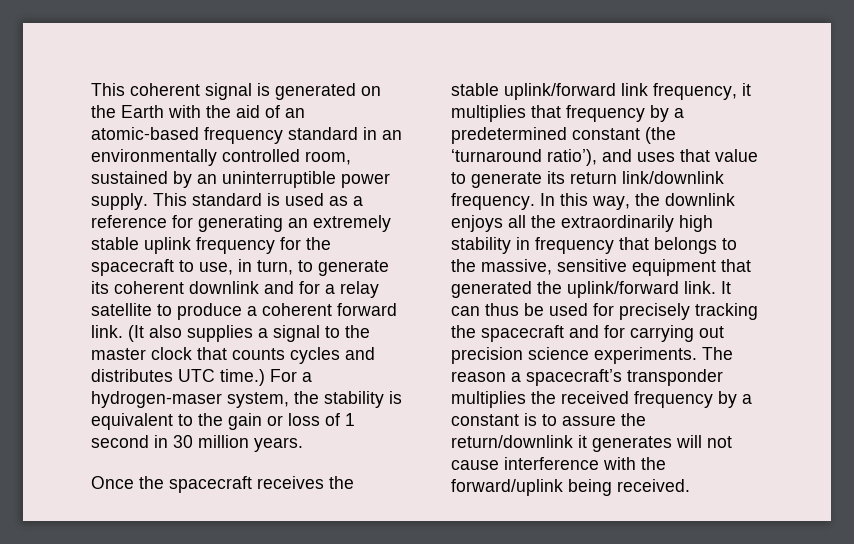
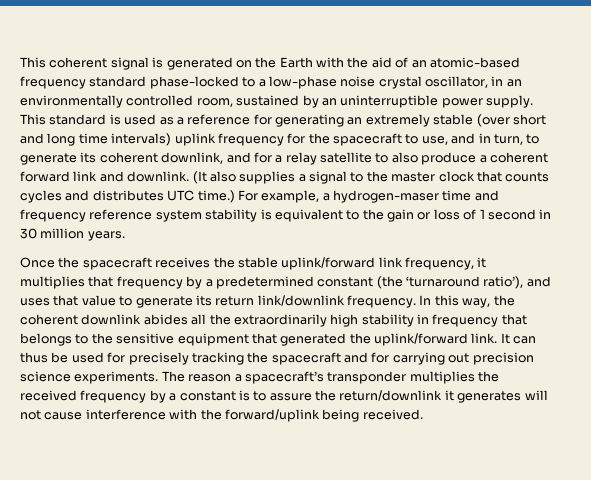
- This coherent signal is generated on the Earth with the aid of an atomic-based frequency standard in an environmentally controlled room, sustained by an uninterruptible power supply.
+ This coherent signal is generated on the Earth with the aid of an atomic-based frequency standard phase-locked to a low-phase noise crystal oscillator, in an environmentally controlled room, sustained by an uninterruptible power supply.
- This standard is used as a reference for generating an extremely stable uplink frequency for the spacecraft to use, in turn, to generate its coherent downlink and for a relay satellite to produce a coherent forward link.
+ This standard is used as a reference for generating an extremely stable (over short and long time intervals) uplink frequency for the spacecraft to use, and in turn, to generate its coherent downlink, and for a relay satellite to also produce a coherent forward link and downlink.
- For a hydrogen-maser system, the stability is equivalent to the gain or loss of 1 second in 30 million years.
+ For example, a hydrogen-maser time and frequency reference system stability is equivalent to the gain or loss of 1 second in 30 million years.
- In this way, the downlink enjoys all the extraordinarily high stability in frequency that belongs to the massive, sensitive equipment that generated the uplink/forward link.
+ In this way, the coherent downlink abides all the extraordinarily high stability in frequency that belongs to the sensitive equipment that generated the uplink/forward link.

